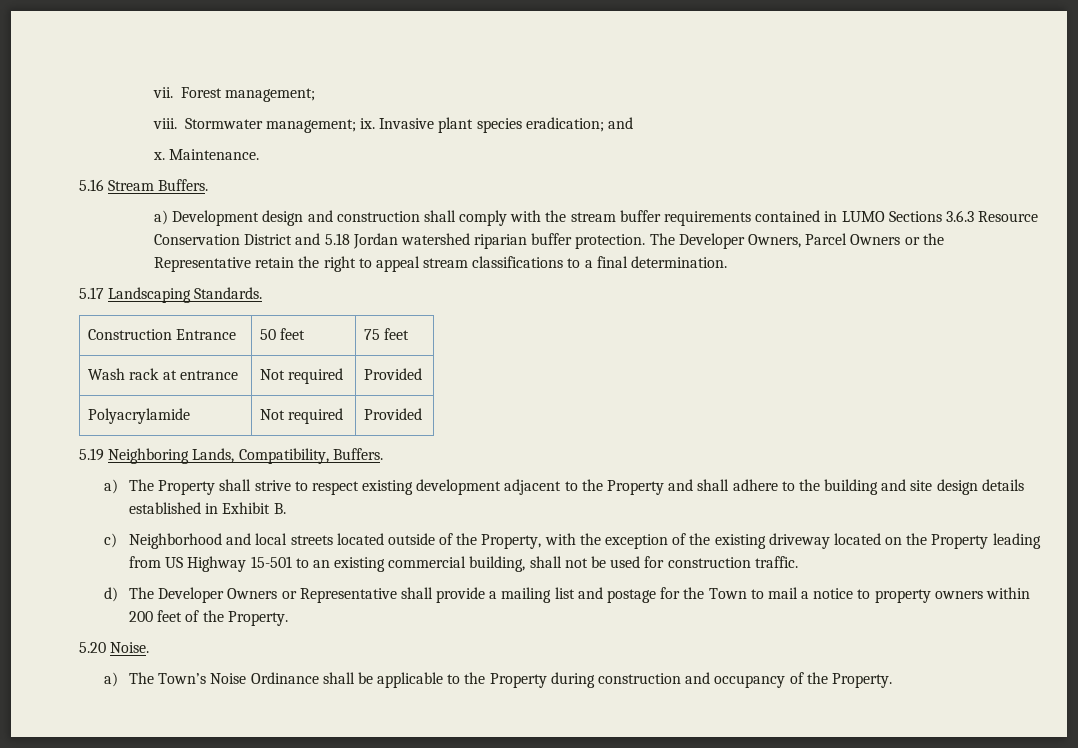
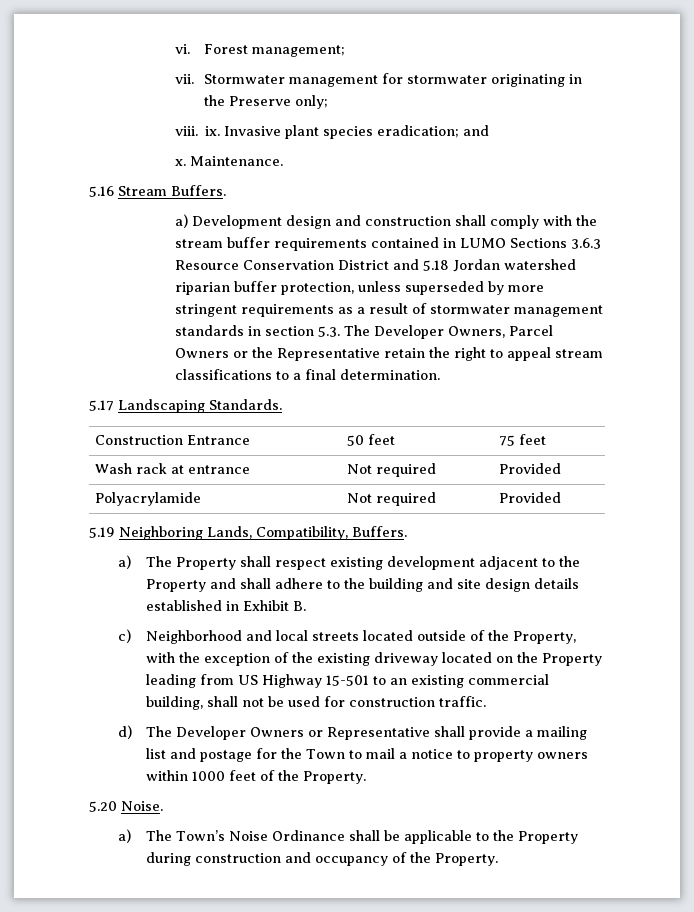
- vii.
+ vi.
- viii. Stormwater management; ix.
+ vii. Stormwater management for stormwater originating in the Preserve only;
+ viii. ix.
- a) Development design and construction shall comply with the stream buffer requirements contained in LUMO Sections 3.6.3 Resource Conservation District and 5.18 Jordan watershed riparian buffer protection. The Developer Owners, Parcel Owners or the Representative retain the right to appeal stream classifications to a final determination.
+ a) Development design and construction shall comply with the stream buffer requirements contained in LUMO Sections 3.6.3 Resource Conservation District and 5.18 Jordan watershed riparian buffer protection, unless superseded by more stringent requirements as a result of stormwater management standards in section 5.3. The Developer Owners, Parcel Owners or the Representative retain the right to appeal stream classifications to a final determination.
- a) The Property shall strive to respect existing development adjacent to the Property and shall adhere to the building and site design details established in Exhibit B.
+ a) The Property shall respect existing development adjacent to the Property and shall adhere to the building and site design details established in Exhibit B.
- d) The Developer Owners or Representative shall provide a mailing list and postage for the Town to mail a notice to property owners within 200 feet of the Property.
+ d) The Developer Owners or Representative shall provide a mailing list and postage for the Town to mail a notice to property owners within 1000 feet of the Property.

